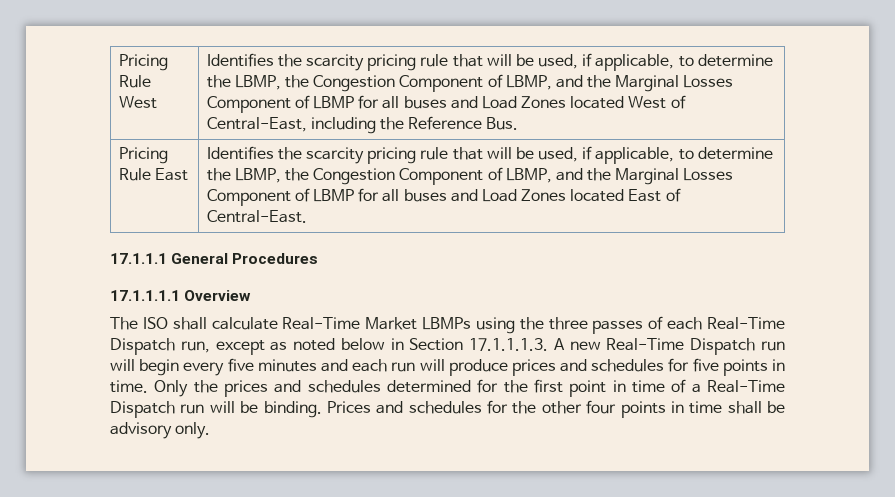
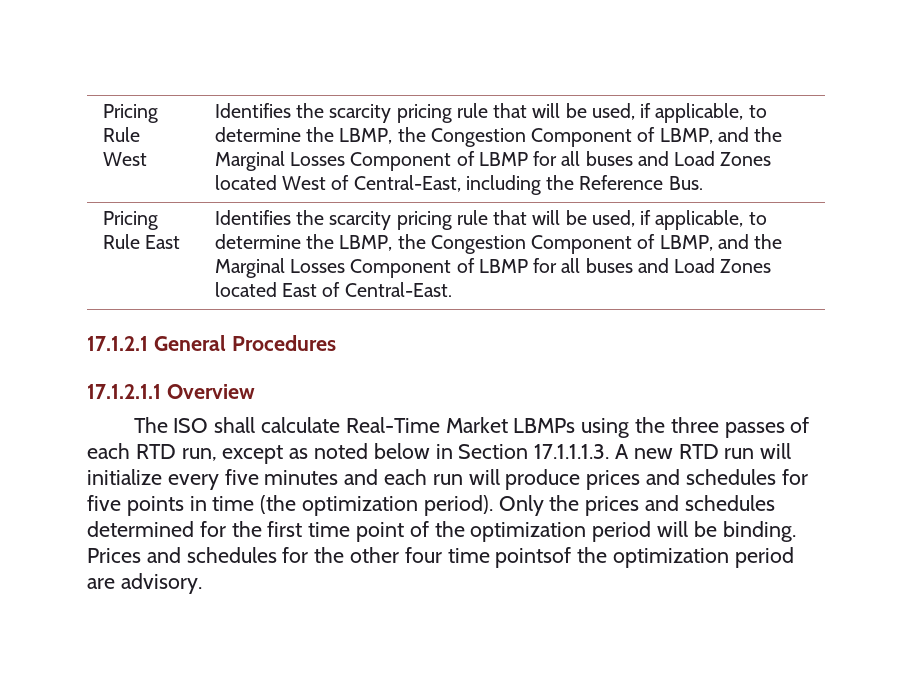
- 17.1.1.1 General Procedures
+ 17.1.2.1 General Procedures
- 17.1.1.1.1 Overview
+ 17.1.2.1.1 Overview
- The ISO shall calculate Real-Time Market LBMPs using the three passes of each Real-Time Dispatch run, except as noted below in Section 17.1.1.1.3. A new Real-Time Dispatch run will begin every five minutes and each run will produce prices and schedules for five points in time.
+ The ISO shall calculate Real-Time Market LBMPs using the three passes of each RTD run, except as noted below in Section 17.1.1.1.3. A new RTD run will initialize every five minutes and each run will produce prices and schedules for five points in time (the optimization period).
- Only the prices and schedules determined for the first point in time of a Real-Time Dispatch run will be binding.
+ Only the prices and schedules determined for the first time point of the optimization period will be binding.
- Prices and schedules for the other four points in time shall be advisory only.
+ Prices and schedules for the other four time pointsof the optimization period are advisory.

